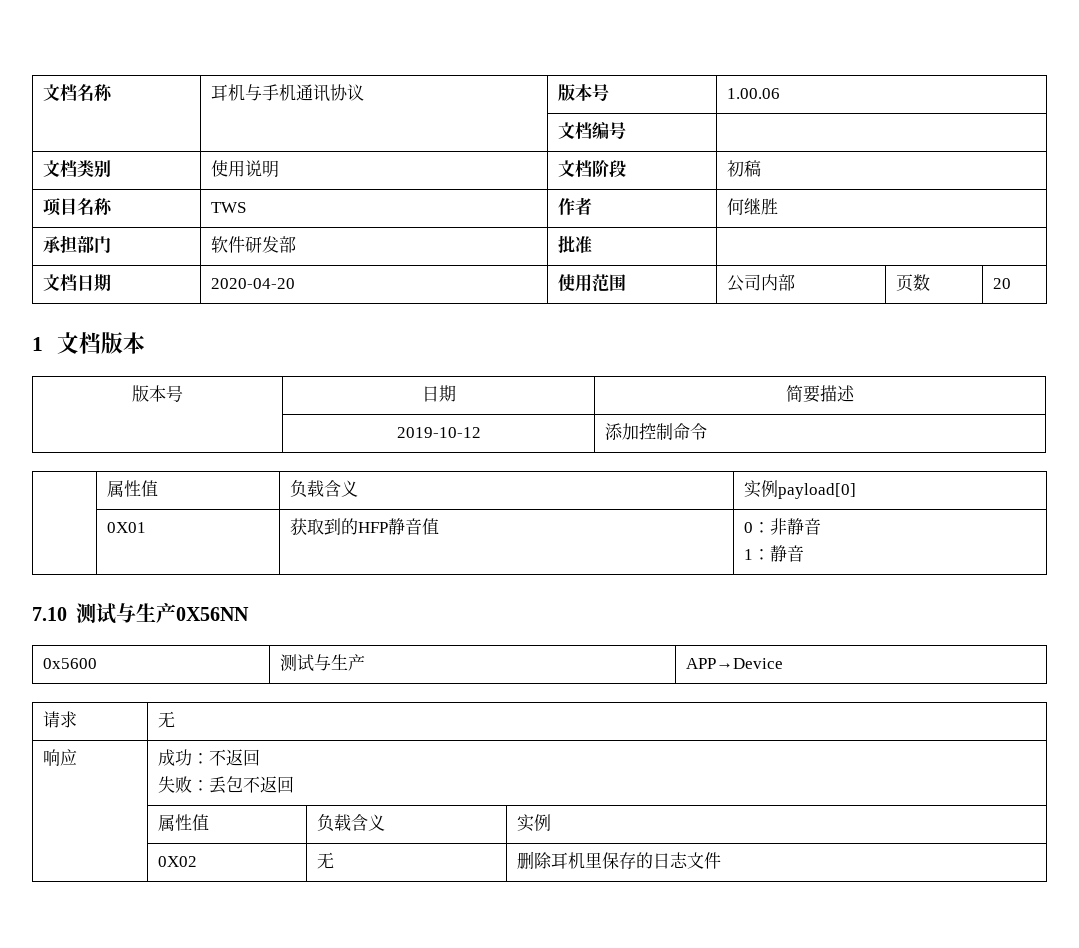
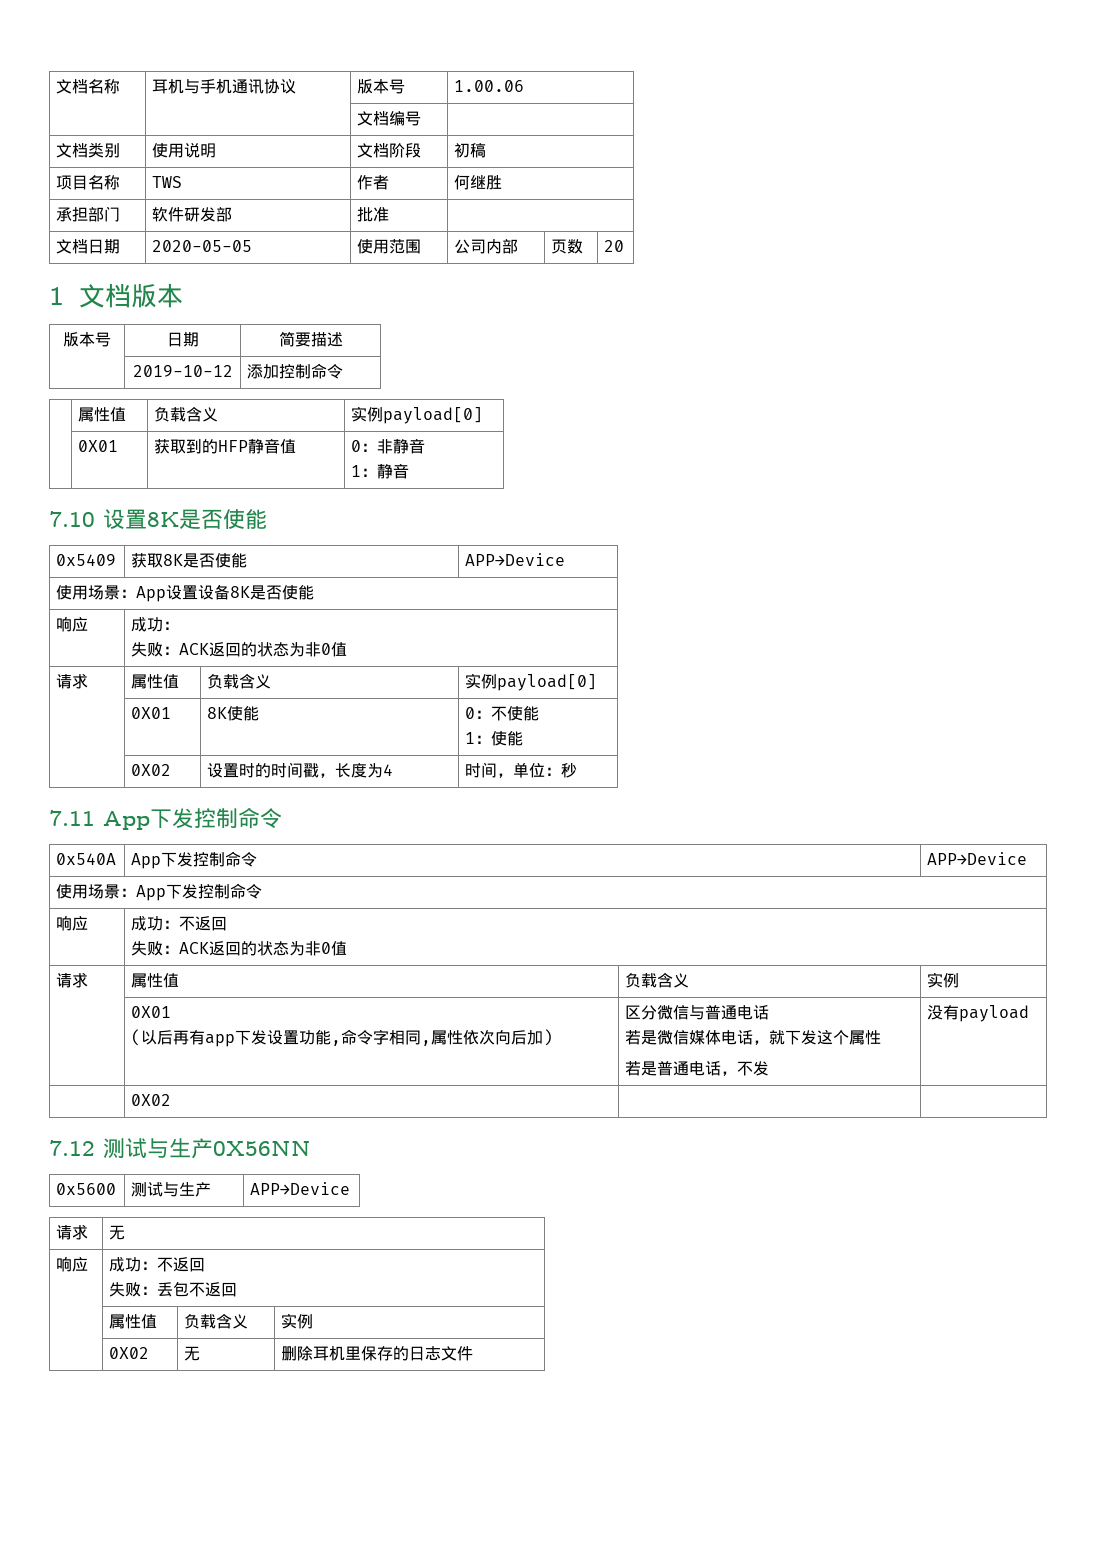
- 文档日期 | 2020-04-20 | 使用范围 | 公司内部 | 页数 | 20
+ 文档日期 | 2020-05-05 | 使用范围 | 公司内部 | 页数 | 20
- 7.10测试与生产0X56NN
+ 7.10设置8K是否使能
+ 0x5409 | 获取8K是否使能 | APP→Device
+ 使用场景：App设置设备8K是否使能
+ 响应 | 成功：
+ 失败：ACK返回的状态为非0值
+ 请求 | 属性值 | 负载含义 | 实例payload[0]
+ | 0X01 | 8K使能 | 0：不使能
+ 1：使能
+ | 0X02 | 设置时的时间戳，长度为4 | 时间，单位：秒
+ 7.11 App下发控制命令
+ 0x540A | App下发控制命令 | APP→Device
+ 使用场景：App下发控制命令
+ 响应 | 成功：不返回
+ 失败：ACK返回的状态为非0值
+ 请求 | 属性值 | 负载含义 | 实例
+ | 0X01
+ (以后再有app下发设置功能,命令字相同,属性依次向后加) | 区分微信与普通电话
+ 若是微信媒体电话，就下发这个属性
+ 若是普通电话，不发 | 没有payload
+ | 0X02 | |
+ 7.12测试与生产0X56NN

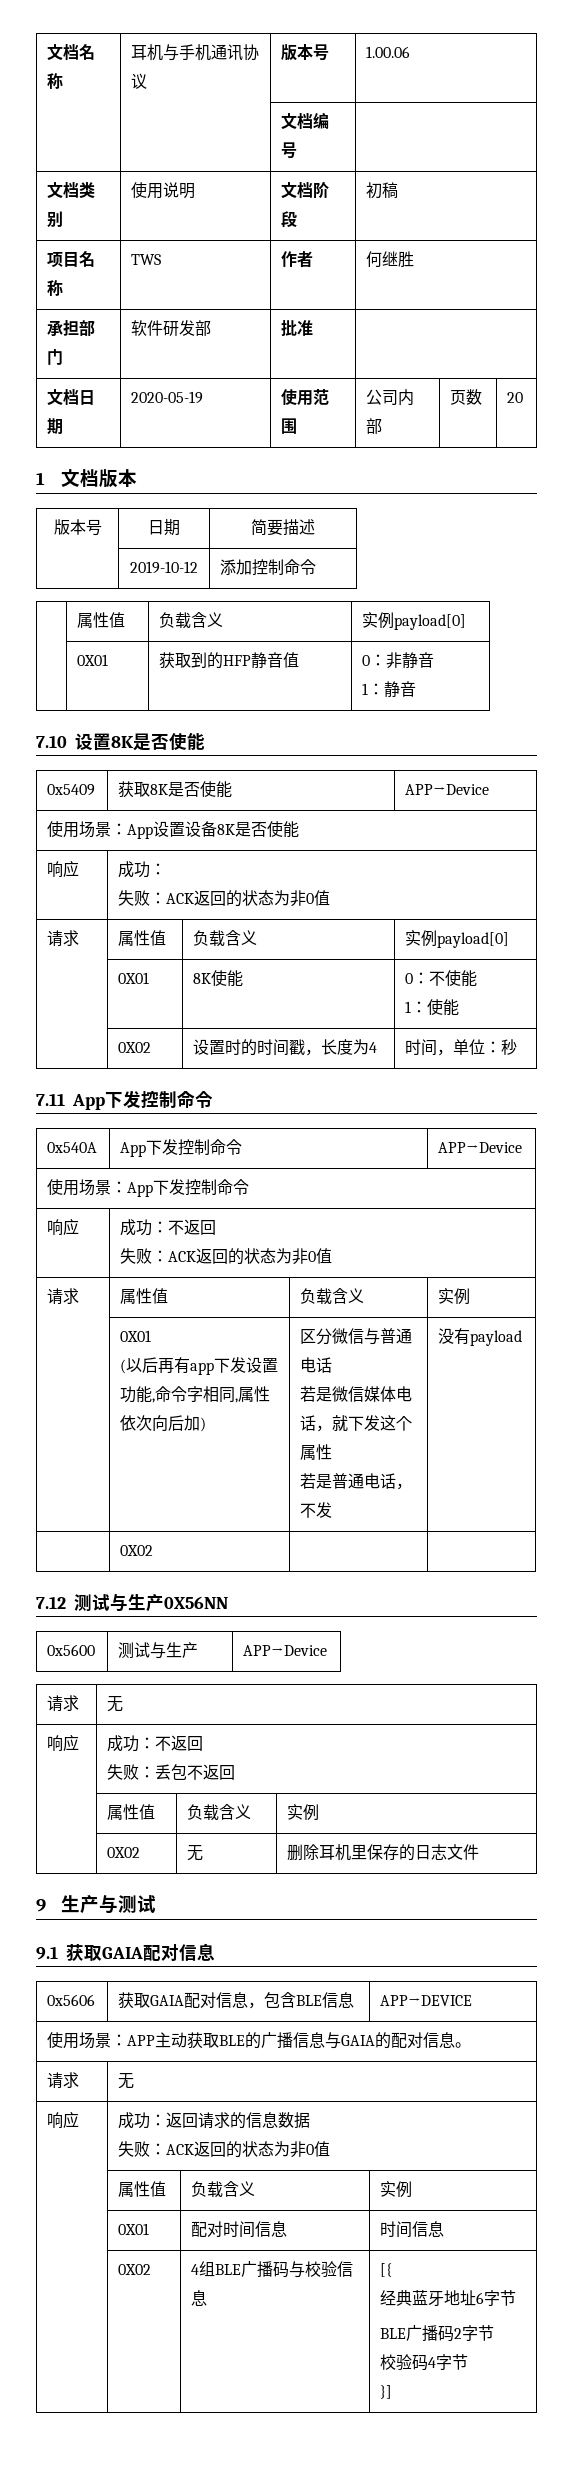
- 文档日期 | 2020-05-05 | 使用范围 | 公司内部 | 页数 | 20
+ 文档日期 | 2020-05-19 | 使用范围 | 公司内部 | 页数 | 20
+ 9生产与测试
+ 9.1获取GAIA配对信息
+ 0x5606 | 获取GAIA配对信息，包含BLE信息 | APP→DEVICE
+ 使用场景：APP主动获取BLE的广播信息与GAIA的配对信息。
+ 请求 | 无
+ 响应 | 成功：返回请求的信息数据
+ 失败：ACK返回的状态为非0值
+ | 属性值 | 负载含义 | 实例
+ | 0X01 | 配对时间信息 | 时间信息
+ | 0X02 | 4组BLE广播码与校验信息 | [{
+ 经典蓝牙地址6字节
+ BLE广播码2字节
+ 校验码4字节
+ }]

